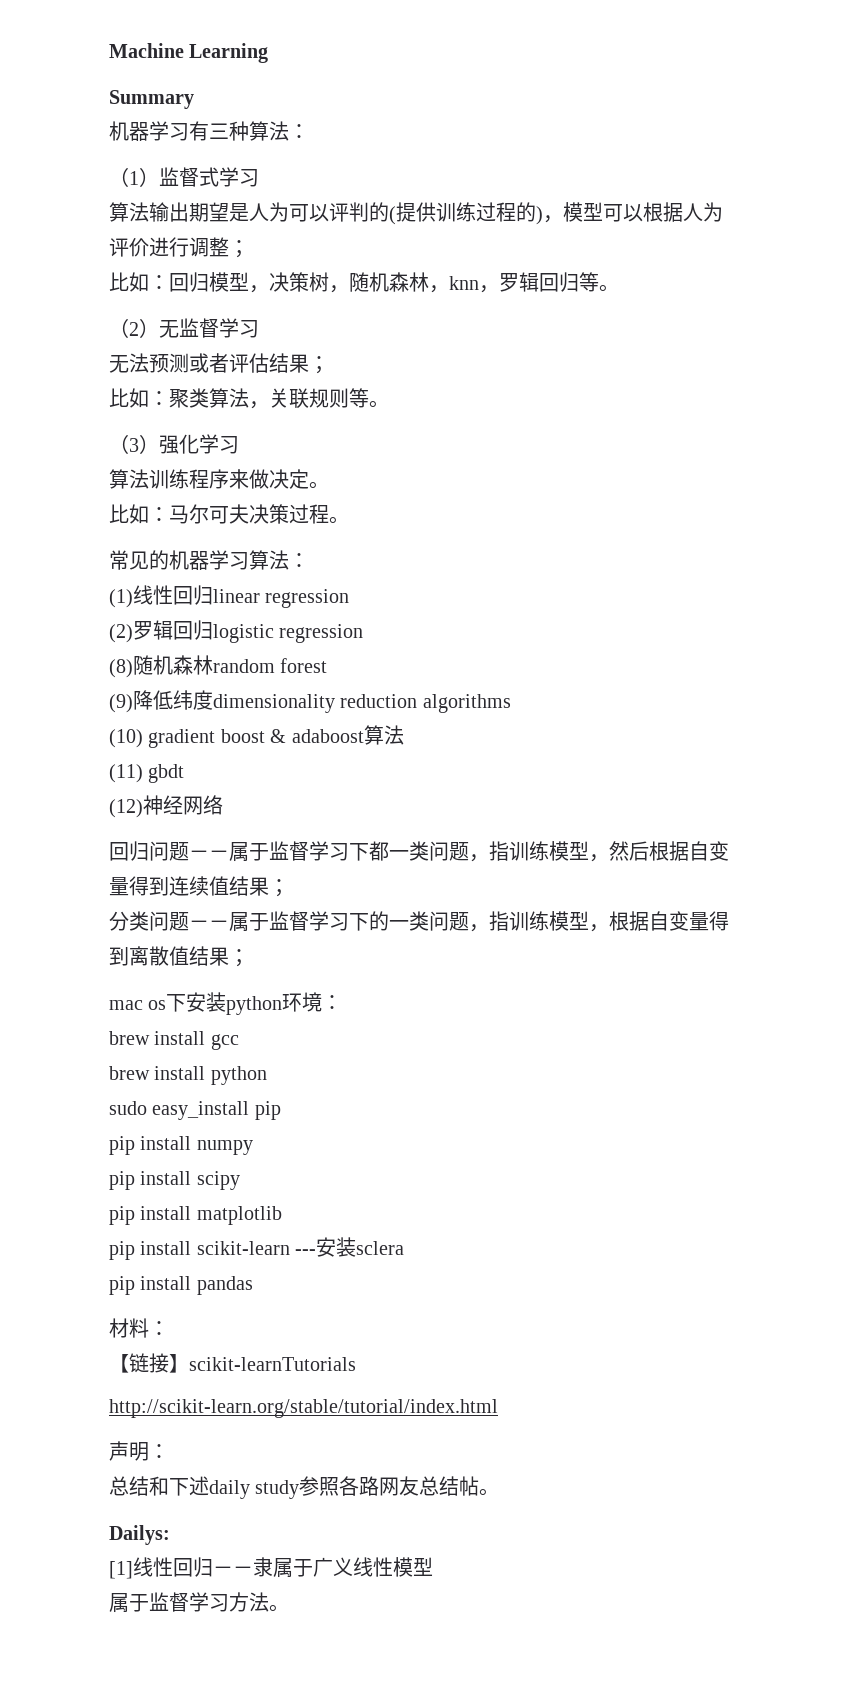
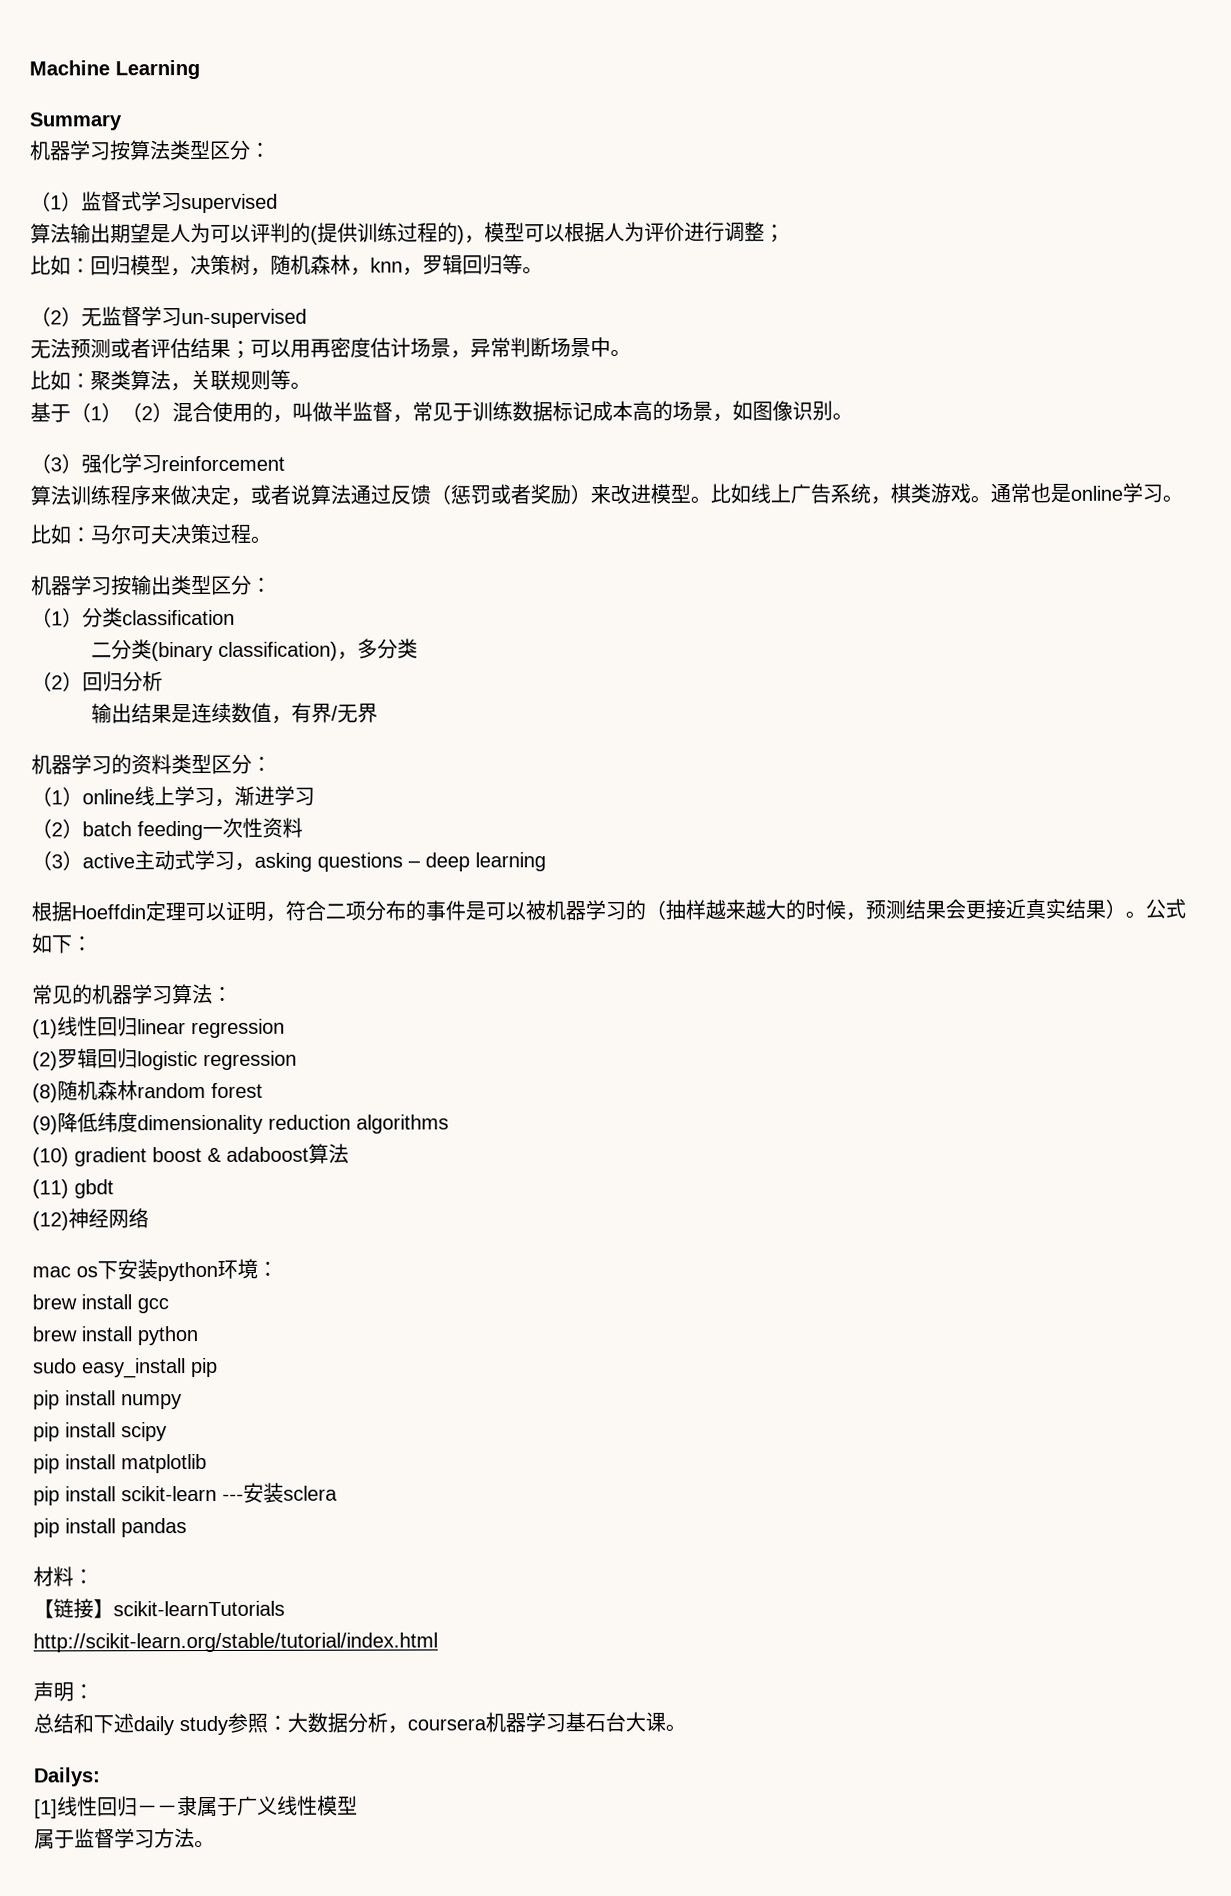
- 机器学习有三种算法：
+ 机器学习按算法类型区分：
- （1）监督式学习
+ （1）监督式学习supervised
- （2）无监督学习
+ （2）无监督学习un-supervised
- 无法预测或者评估结果；
+ 无法预测或者评估结果；可以用再密度估计场景，异常判断场景中。
+ 基于（1）（2）混合使用的，叫做半监督，常见于训练数据标记成本高的场景，如图像识别。
- （3）强化学习
+ （3）强化学习reinforcement
- 算法训练程序来做决定。
+ 算法训练程序来做决定，或者说算法通过反馈（惩罚或者奖励）来改进模型。比如线上广告系统，棋类游戏。通常也是online学习。
+ 机器学习按输出类型区分：
+ （1）分类classification
+ 二分类(binary classification)，多分类
+ （2）回归分析
+ 输出结果是连续数值，有界/无界
+ 机器学习的资料类型区分：
+ （1）online线上学习，渐进学习
+ （2）batch feeding一次性资料
+ （3）active主动式学习，asking questions – deep learning
+ 根据Hoeffdin定理可以证明，符合二项分布的事件是可以被机器学习的（抽样越来越大的时候，预测结果会更接近真实结果）。公式如下：
- 回归问题－－属于监督学习下都一类问题，指训练模型，然后根据自变量得到连续值结果；
- 分类问题－－属于监督学习下的一类问题，指训练模型，根据自变量得到离散值结果；
- 总结和下述daily study参照各路网友总结帖。
+ 总结和下述daily study参照：大数据分析，coursera机器学习基石台大课。

